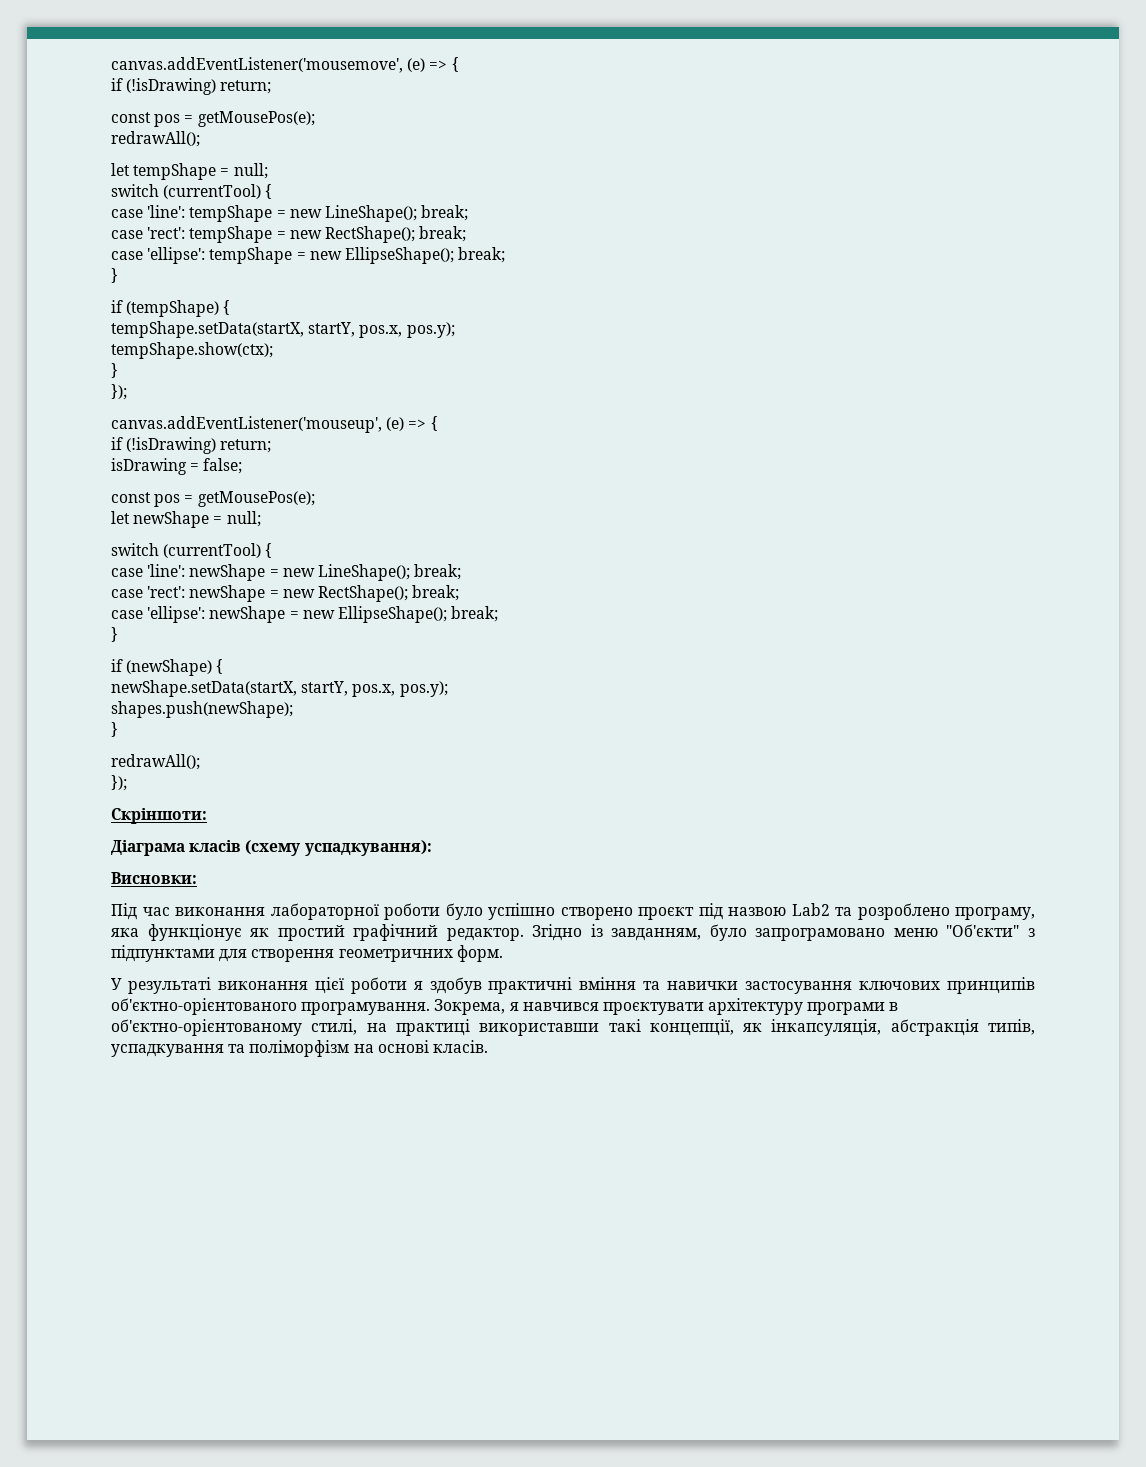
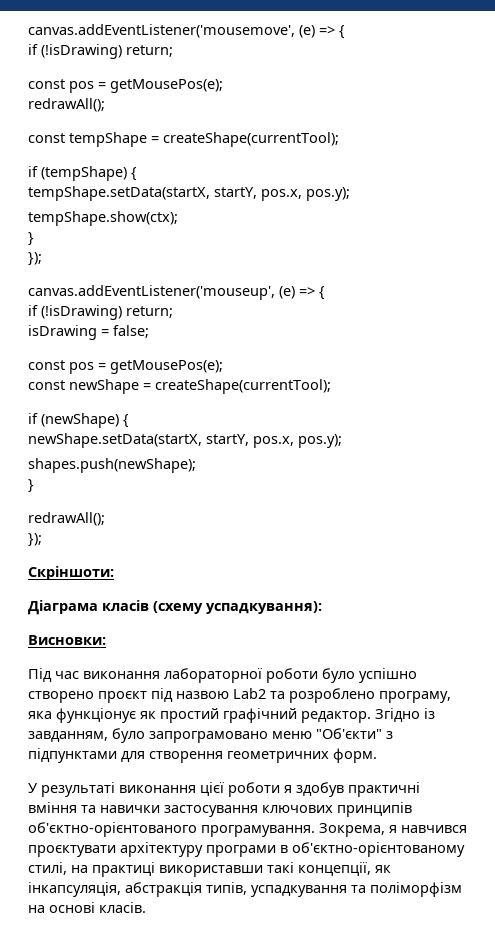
- let tempShape = null;
- switch (currentTool) {
- case 'line': tempShape = new LineShape(); break;
- case 'rect': tempShape = new RectShape(); break;
- case 'ellipse': tempShape = new EllipseShape(); break;
- }
+ const tempShape = createShape(currentTool);
- let newShape = null;
- switch (currentTool) {
- case 'line': newShape = new LineShape(); break;
- case 'rect': newShape = new RectShape(); break;
- case 'ellipse': newShape = new EllipseShape(); break;
- }
+ const newShape = createShape(currentTool);

